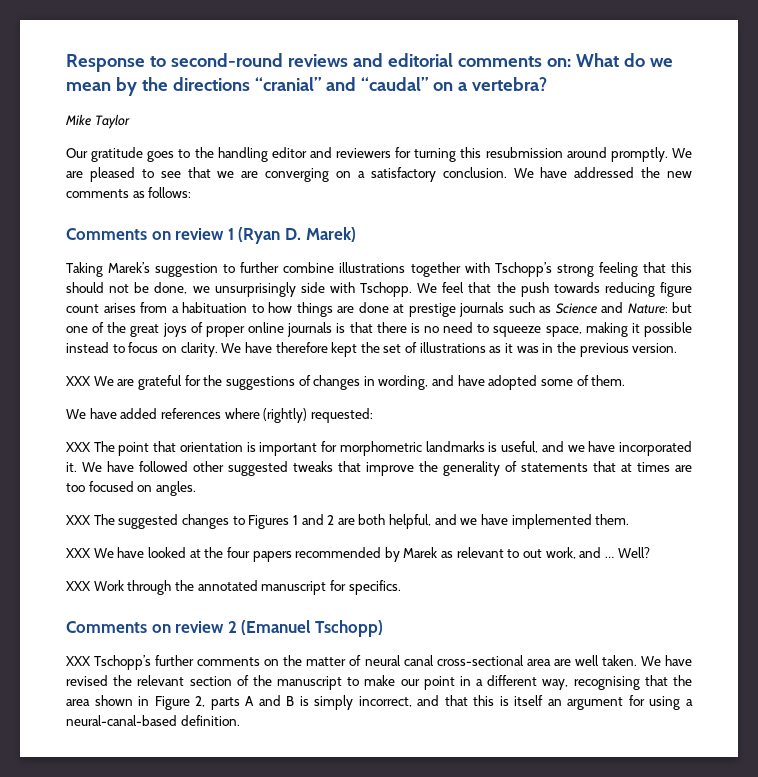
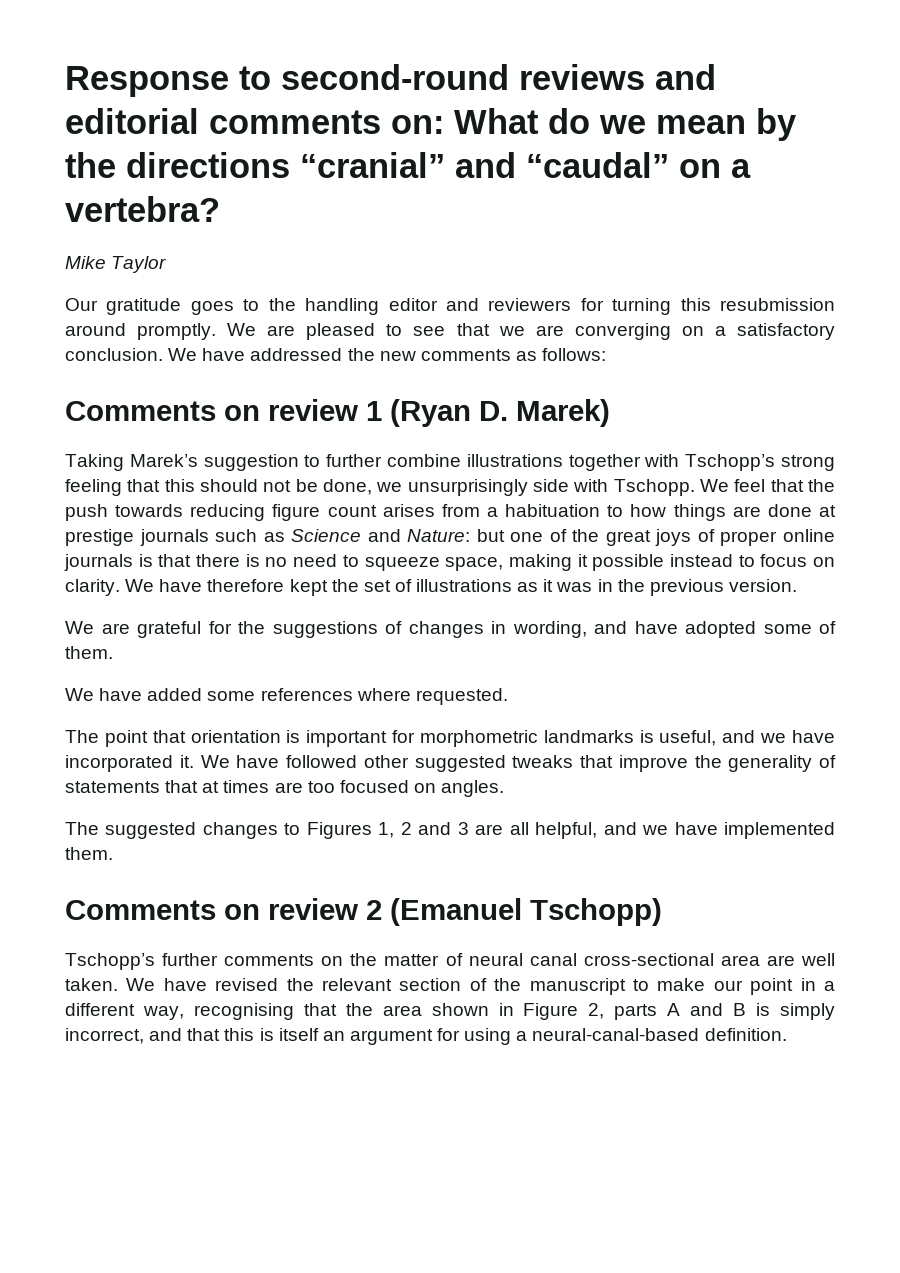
- XXX We are grateful for the suggestions of changes in wording, and have adopted some of them.
+ We are grateful for the suggestions of changes in wording, and have adopted some of them.
- We have added references where (rightly) requested:
- XXX The point that orientation is important for morphometric landmarks is useful, and we have incorporated it.
+ We have added some references where requested.
+ The point that orientation is important for morphometric landmarks is useful, and we have incorporated it.
- XXX The suggested changes to Figures 1 and 2 are both helpful, and we have implemented them.
+ The suggested changes to Figures 1, 2 and 3 are all helpful, and we have implemented them.
- XXX We have looked at the four papers recommended by Marek as relevant to out work, and … Well?
- XXX Work through the annotated manuscript for specifics.
- XXX Tschopp’s further comments on the matter of neural canal cross-sectional area are well taken.
+ Tschopp’s further comments on the matter of neural canal cross-sectional area are well taken.

